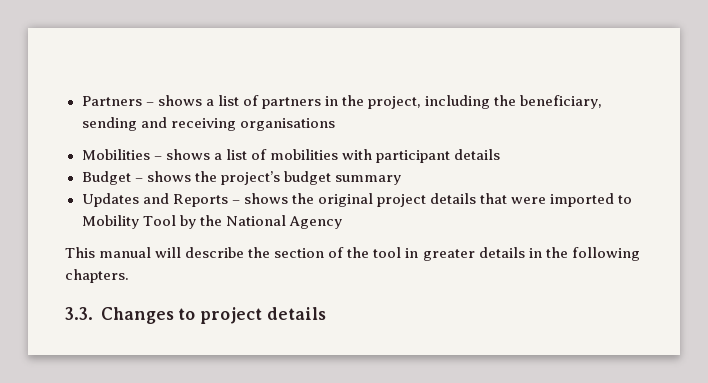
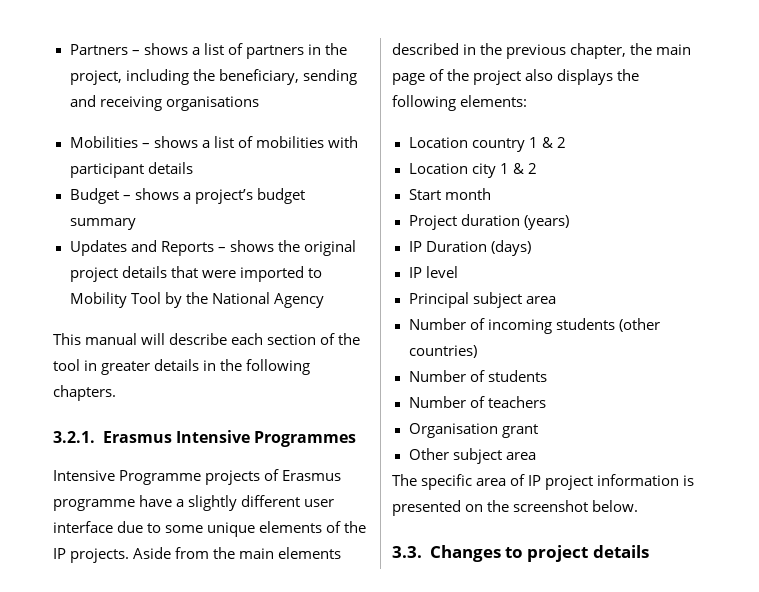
- Budget – shows the project’s budget summary
+ Budget – shows a project’s budget summary
- This manual will describe the section of the tool in greater details in the following chapters.
+ This manual will describe each section of the tool in greater details in the following chapters.
+ 3.2.1. Erasmus Intensive Programmes
+ Intensive Programme projects of Erasmus programme have a slightly different user interface due to some unique elements of the IP projects. Aside from the main elements described in the previous chapter, the main page of the project also displays the following elements:
+ Location country 1 & 2
+ Location city 1 & 2
+ Start month
+ Project duration (years)
+ IP Duration (days)
+ IP level
+ Principal subject area
+ Number of incoming students (other countries)
+ Number of students
+ Number of teachers
+ Organisation grant
+ Other subject area
+ The specific area of IP project information is presented on the screenshot below.

